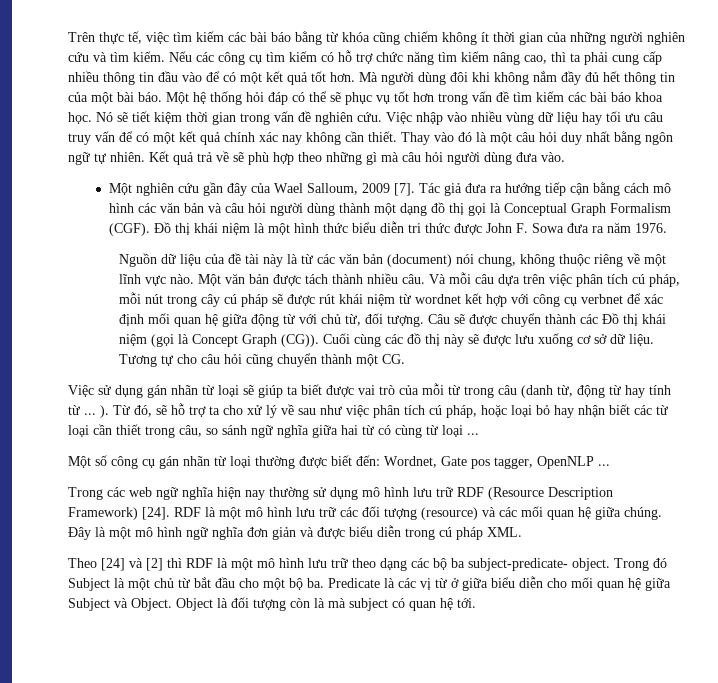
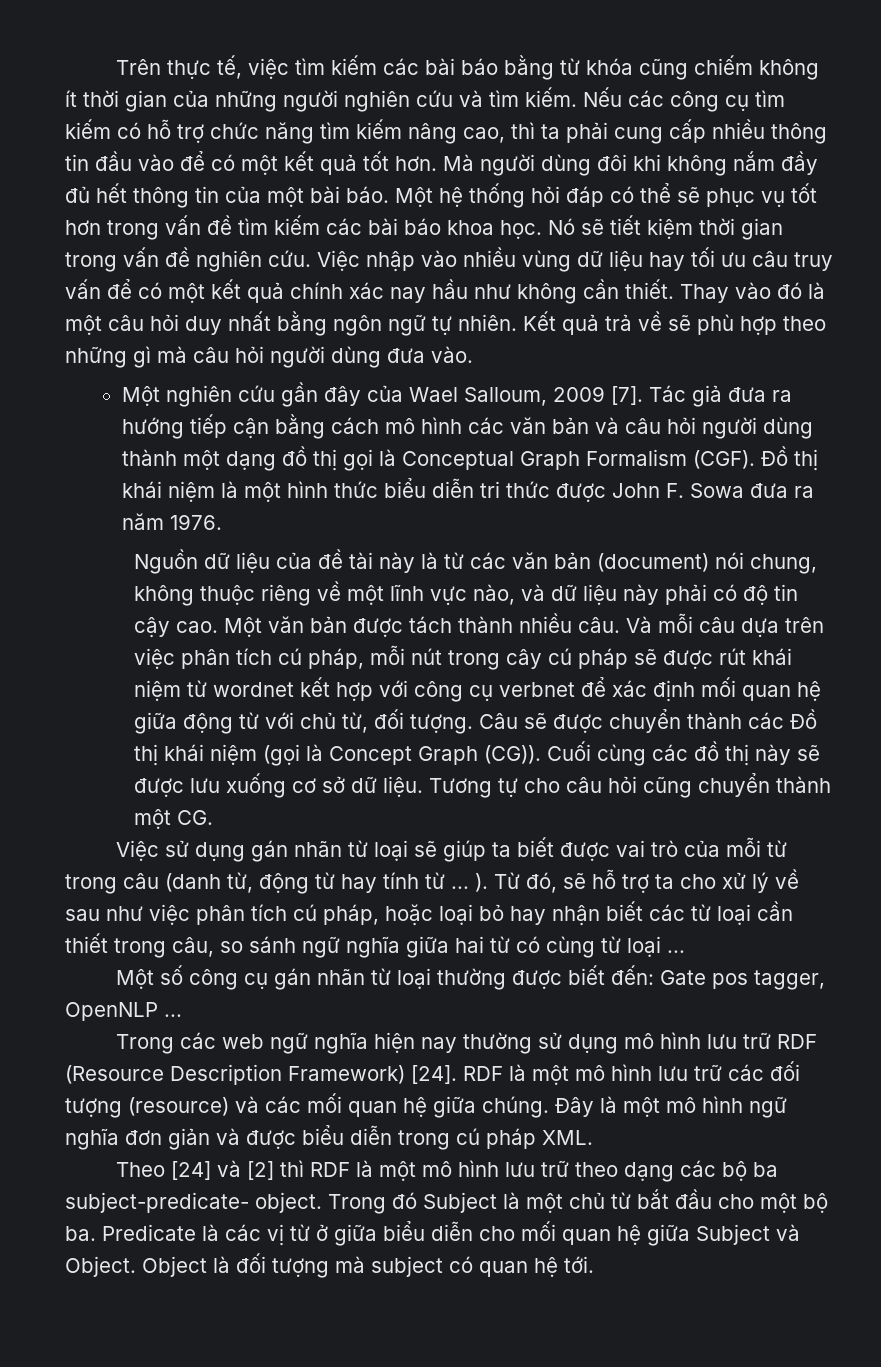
- Việc nhập vào nhiều vùng dữ liệu hay tối ưu câu truy vấn để có một kết quả chính xác nay không cần thiết.
+ Việc nhập vào nhiều vùng dữ liệu hay tối ưu câu truy vấn để có một kết quả chính xác nay hầu như không cần thiết.
- Nguồn dữ liệu của đề tài này là từ các văn bản (document) nói chung, không thuộc riêng về một lĩnh vực nào.
+ Nguồn dữ liệu của đề tài này là từ các văn bản (document) nói chung, không thuộc riêng về một lĩnh vực nào, và dữ liệu này phải có độ tin cậy cao.
- Một số công cụ gán nhãn từ loại thường được biết đến: Wordnet, Gate pos tagger, OpenNLP ...
+ Một số công cụ gán nhãn từ loại thường được biết đến: Gate pos tagger, OpenNLP ...
- Object là đối tượng còn là mà subject có quan hệ tới.
+ Object là đối tượng mà subject có quan hệ tới.

